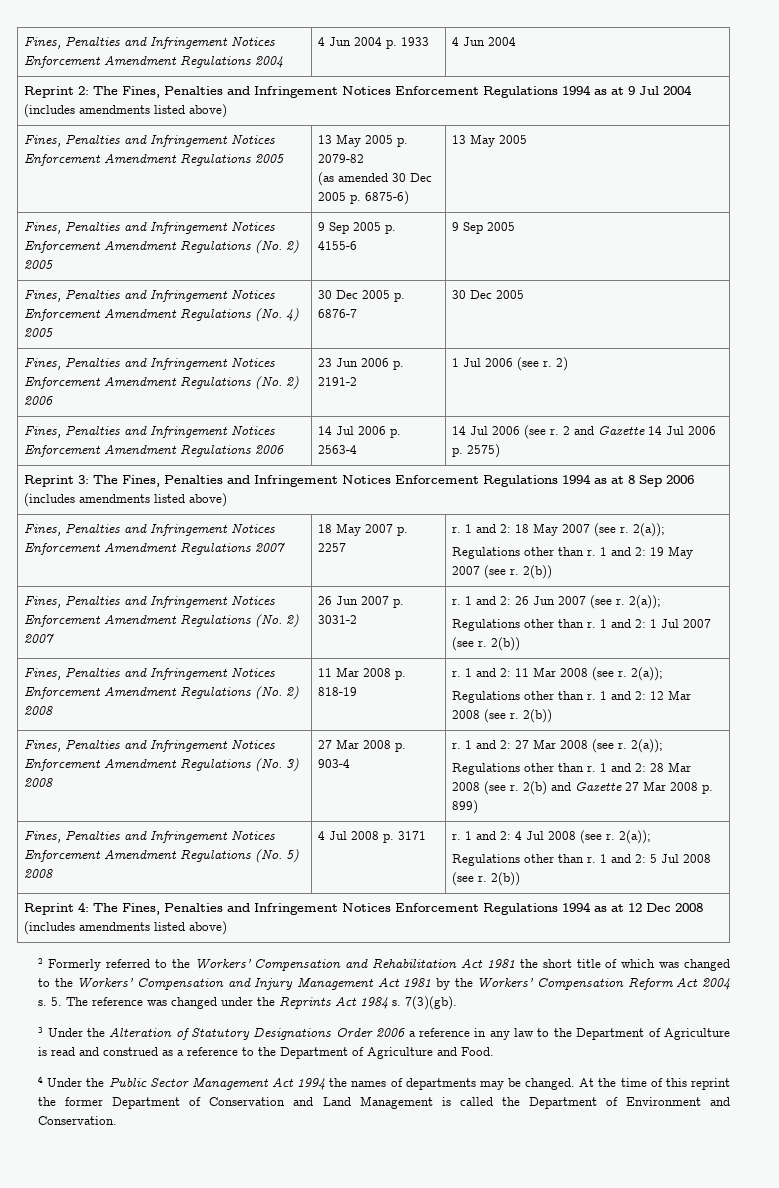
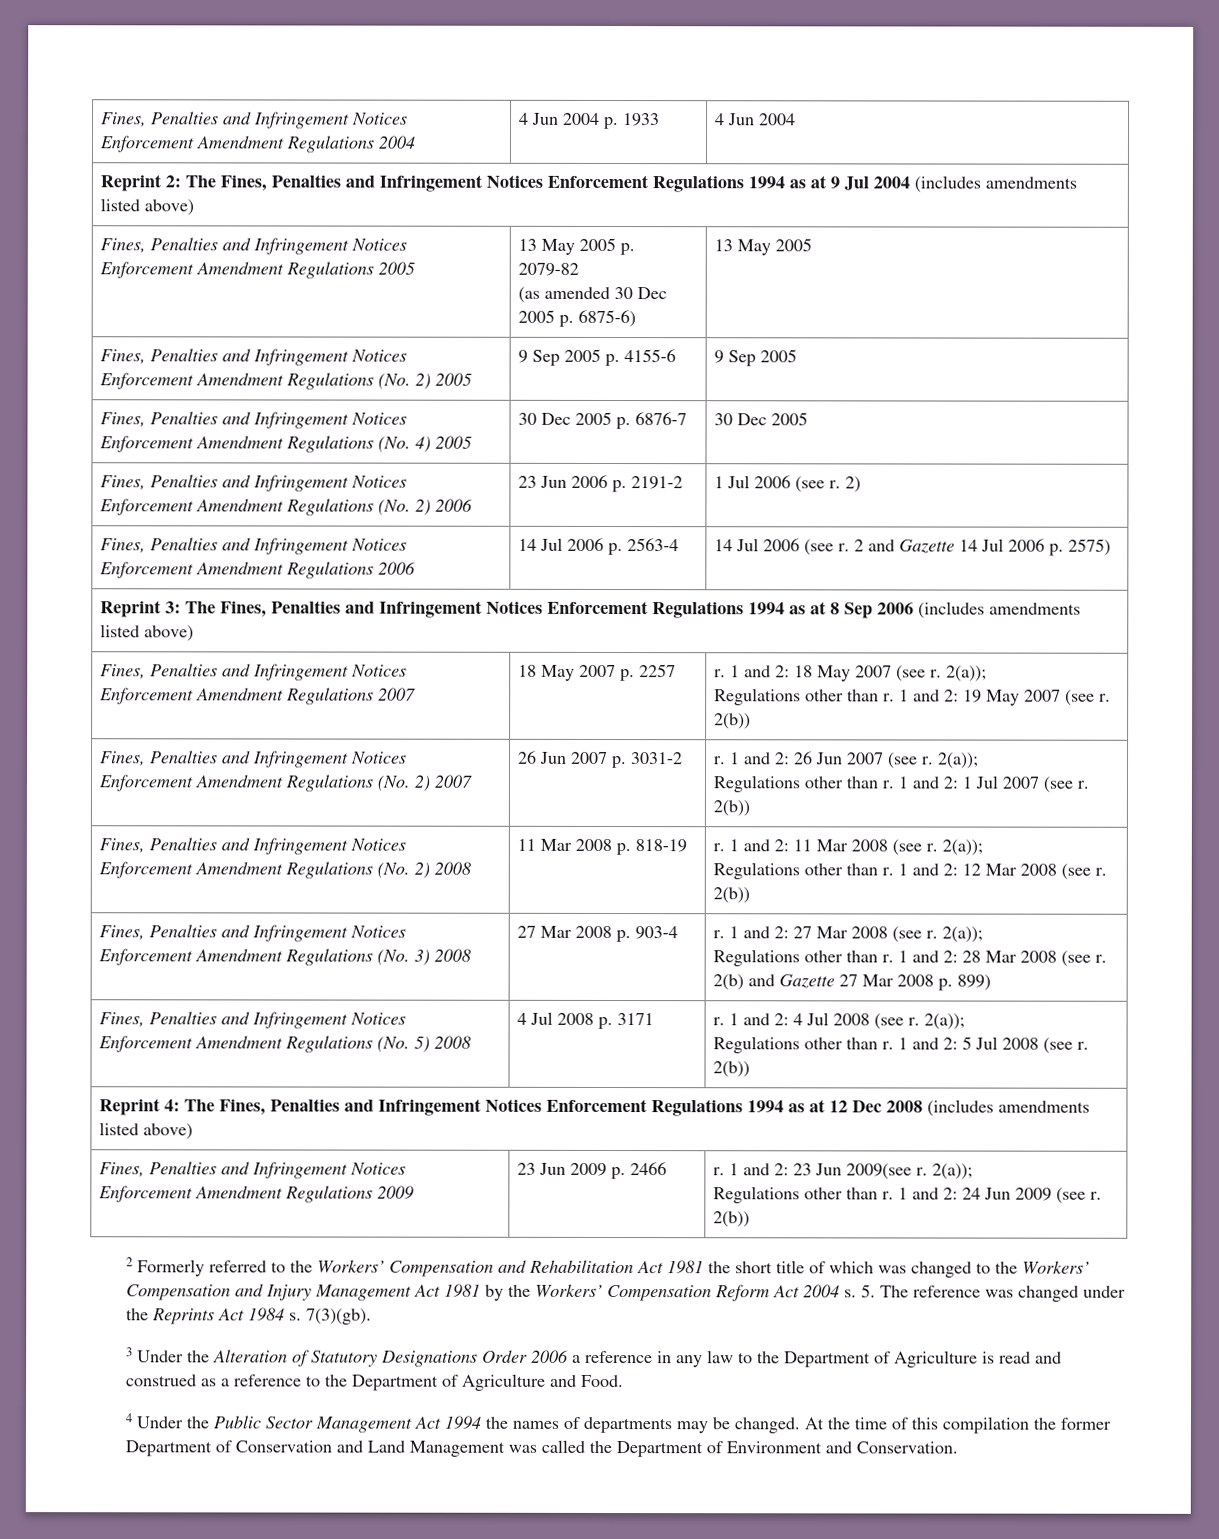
+ Fines, Penalties and Infringement Notices Enforcement Amendment Regulations 2009 | 23 Jun 2009 p. 2466 | r. 1 and 2: 23 Jun 2009(see r. 2(a));
+ Regulations other than r. 1 and 2: 24 Jun 2009 (see r. 2(b))
- At the time of this reprint the former Department of Conservation and Land Management is called the Department of Environment and Conservation.
+ At the time of this compilation the former Department of Conservation and Land Management was called the Department of Environment and Conservation.

